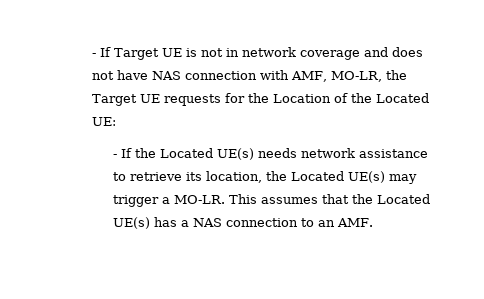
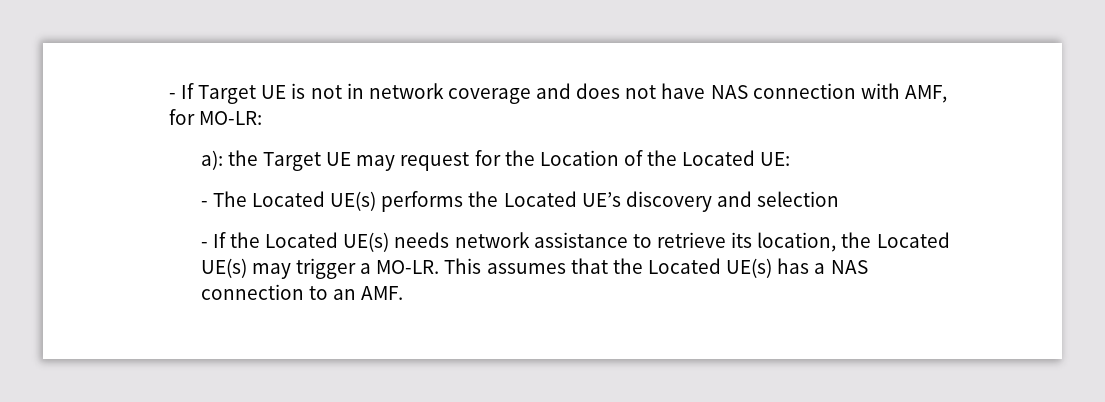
- - If Target UE is not in network coverage and does not have NAS connection with AMF, MO-LR, the Target UE requests for the Location of the Located UE:
+ - If Target UE is not in network coverage and does not have NAS connection with AMF, for MO-LR:
+ a): the Target UE may request for the Location of the Located UE:
+ - The Located UE(s) performs the Located UE’s discovery and selection

